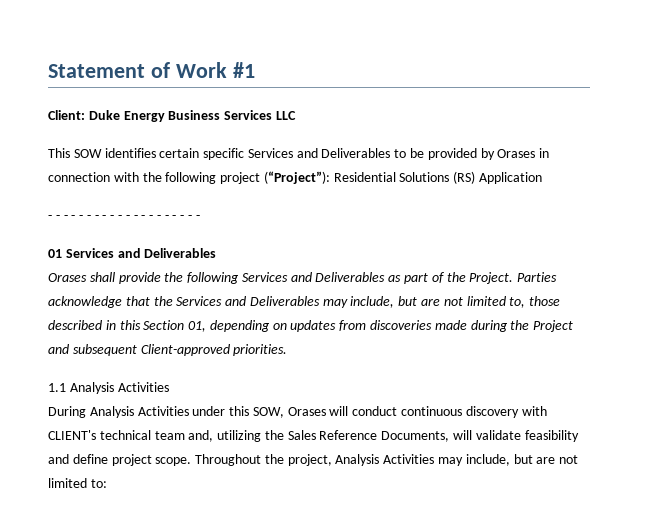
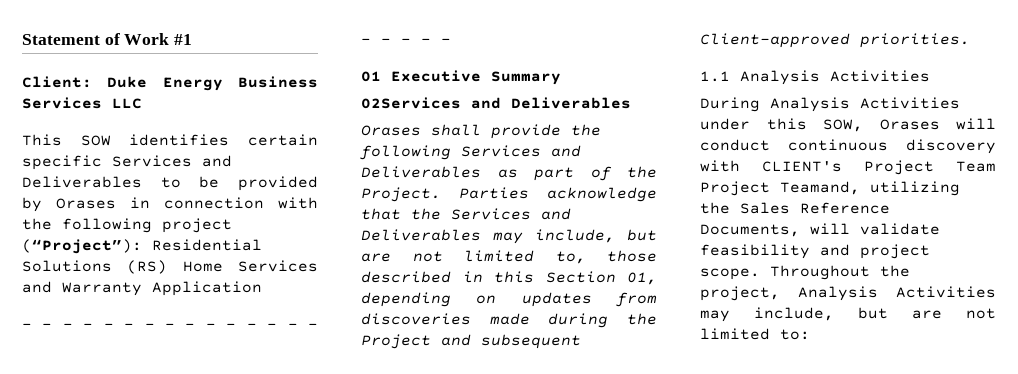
- This SOW identifies certain specific Services and Deliverables to be provided by Orases in connection with the following project (“Project”): Residential Solutions (RS) Application
+ This SOW identifies certain specific Services and Deliverables to be provided by Orases in connection with the following project (“Project”): Residential Solutions (RS) Home Services and Warranty Application
- 01 Services and Deliverables
+ 01 Executive Summary
+ 02Services and Deliverables
- During Analysis Activities under this SOW, Orases will conduct continuous discovery with CLIENT's technical team and, utilizing the Sales Reference Documents, will validate feasibility and define project scope.
+ During Analysis Activities under this SOW, Orases will conduct continuous discovery with CLIENT's Project Team Project Teamand, utilizing the Sales Reference Documents, will validate feasibility and project scope.

